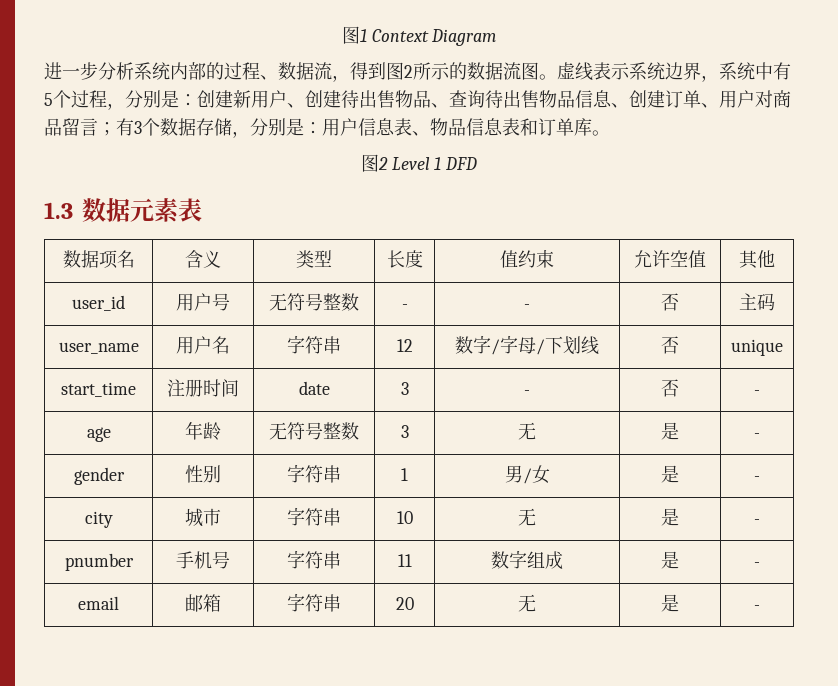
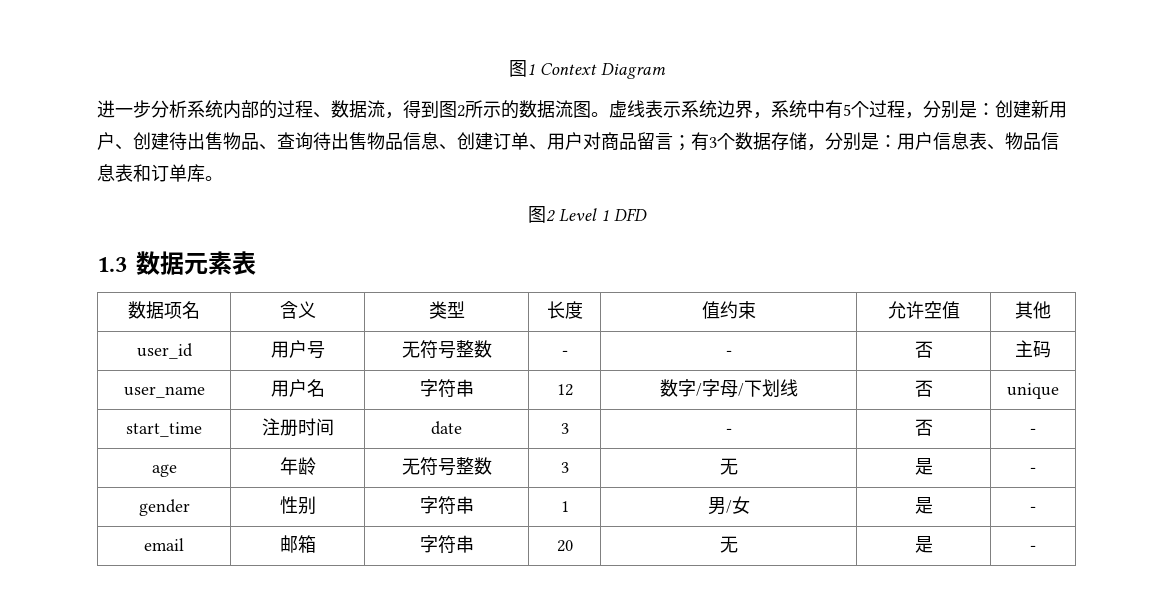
- city | 城市 | 字符串 | 10 | 无 | 是 | -
- pnumber | 手机号 | 字符串 | 11 | 数字组成 | 是 | -

